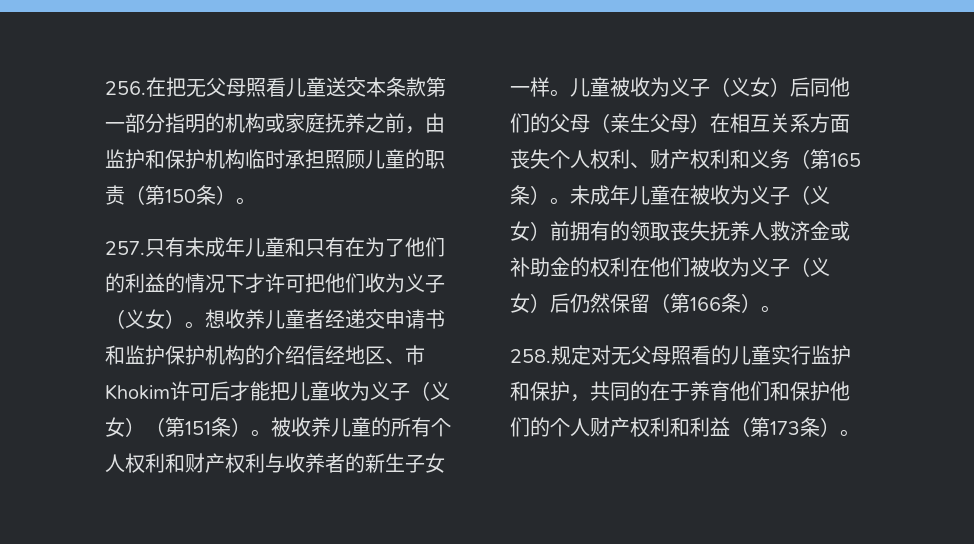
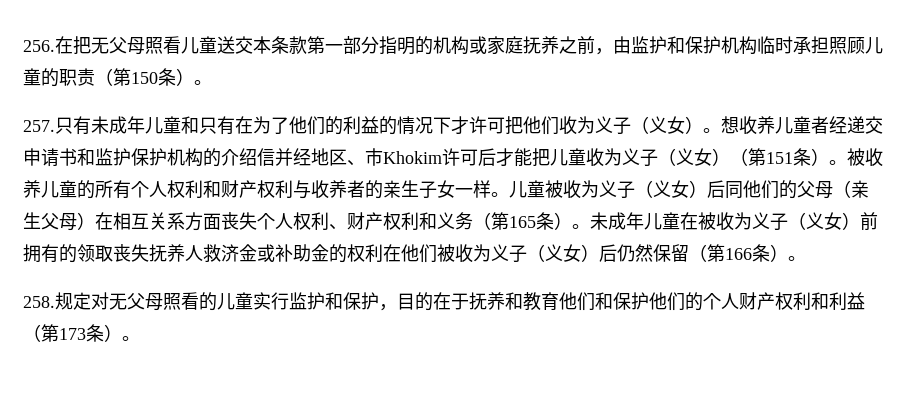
- 想收养儿童者经递交申请书和监护保护机构的介绍信经地区、市Khokim许可后才能把儿童收为义子（义女）（第151条）。
+ 想收养儿童者经递交申请书和监护保护机构的介绍信并经地区、市Khokim许可后才能把儿童收为义子（义女）（第151条）。
- 被收养儿童的所有个人权利和财产权利与收养者的新生子女一样。
+ 被收养儿童的所有个人权利和财产权利与收养者的亲生子女一样。
- 258.规定对无父母照看的儿童实行监护和保护，共同的在于养育他们和保护他们的个人财产权利和利益（第173条）。
+ 258.规定对无父母照看的儿童实行监护和保护，目的在于抚养和教育他们和保护他们的个人财产权利和利益（第173条）。

